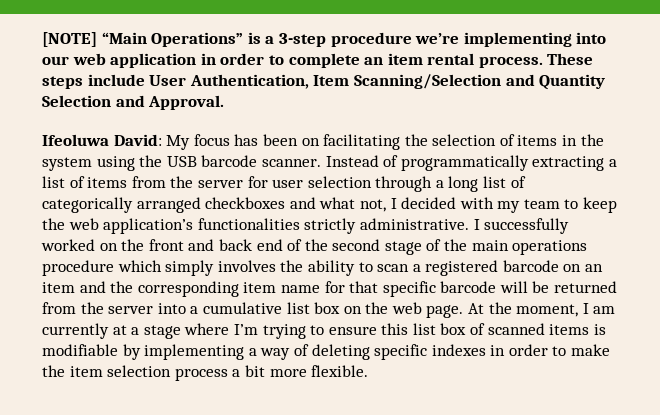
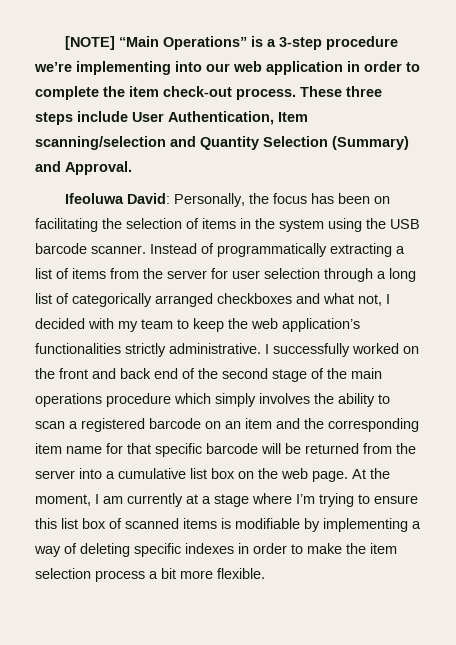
- [NOTE] “Main Operations” is a 3-step procedure we’re implementing into our web application in order to complete an item rental process.
+ [NOTE] “Main Operations” is a 3-step procedure we’re implementing into our web application in order to complete the item check-out process.
- These steps include User Authentication, Item Scanning/Selection and Quantity Selection and Approval.
+ These three steps include User Authentication, Item scanning/selection and Quantity Selection (Summary) and Approval.
- Ifeoluwa David: My focus has been on facilitating the selection of items in the system using the USB barcode scanner.
+ Ifeoluwa David: Personally, the focus has been on facilitating the selection of items in the system using the USB barcode scanner.

